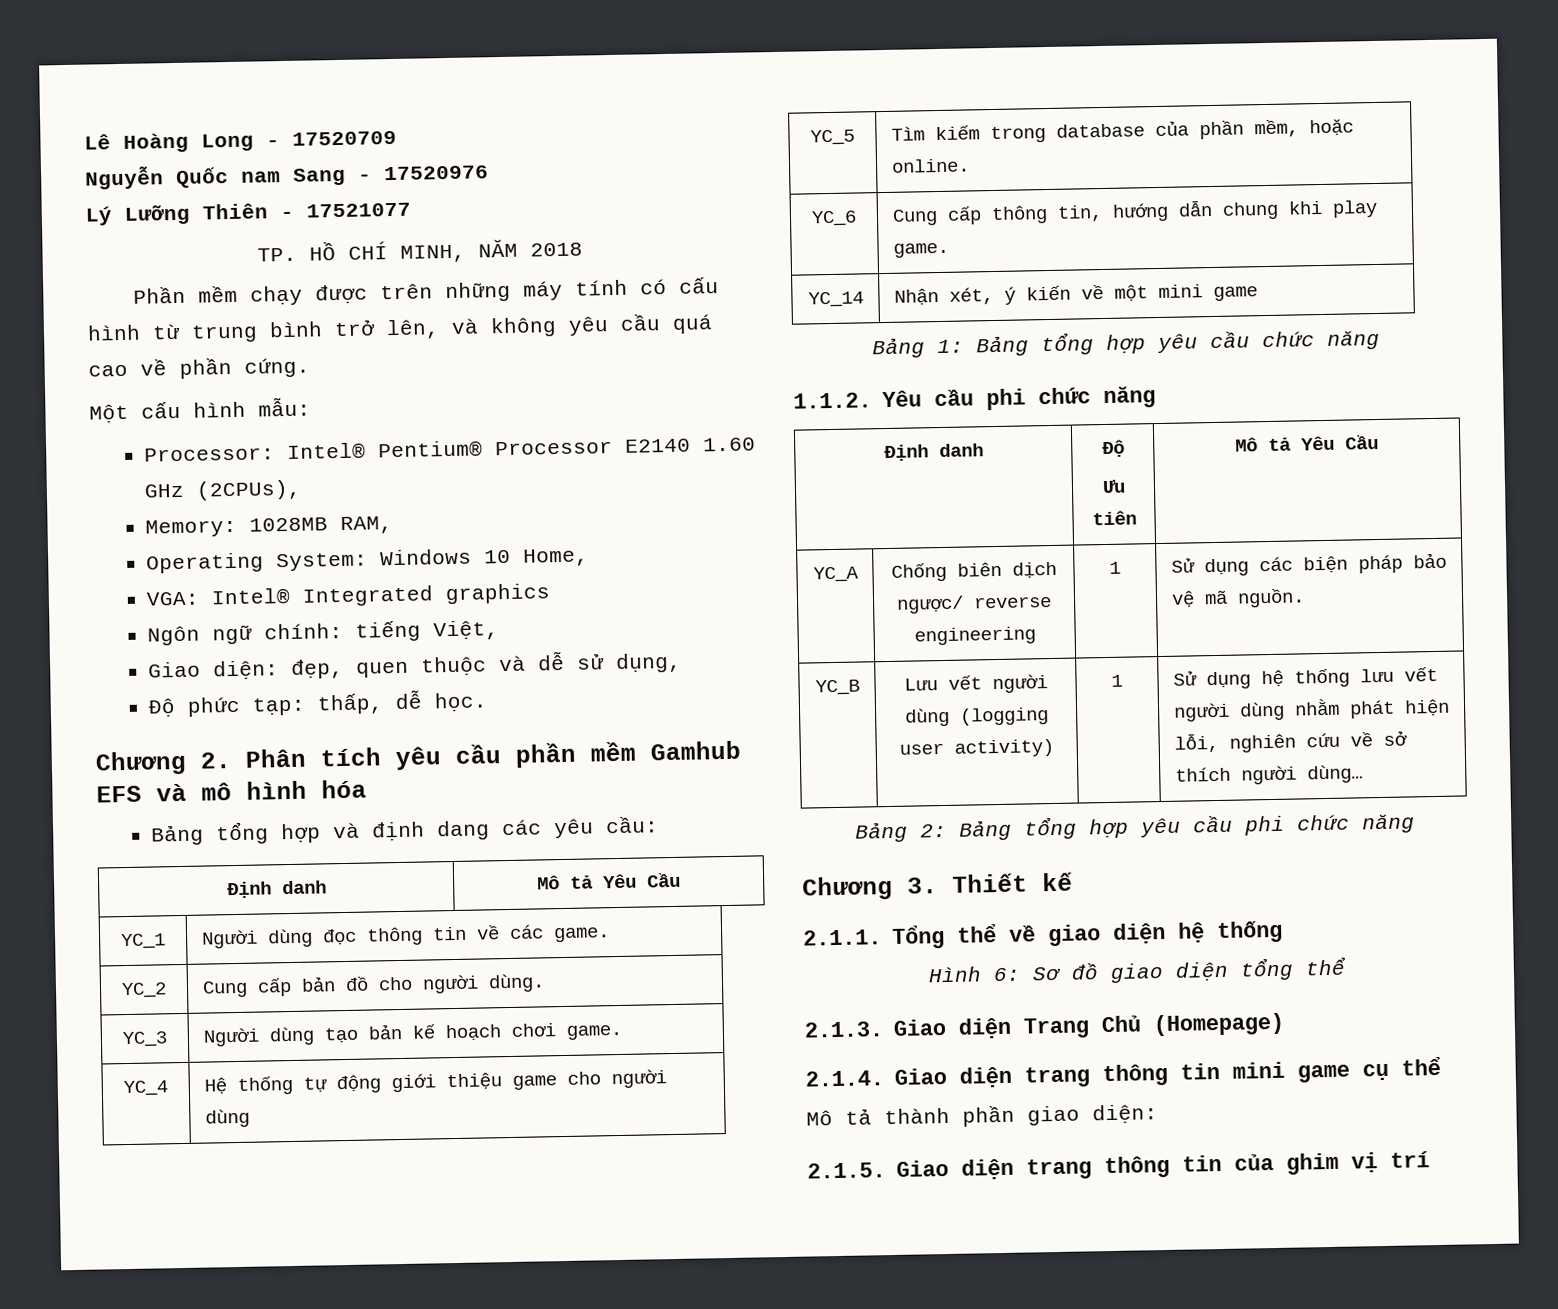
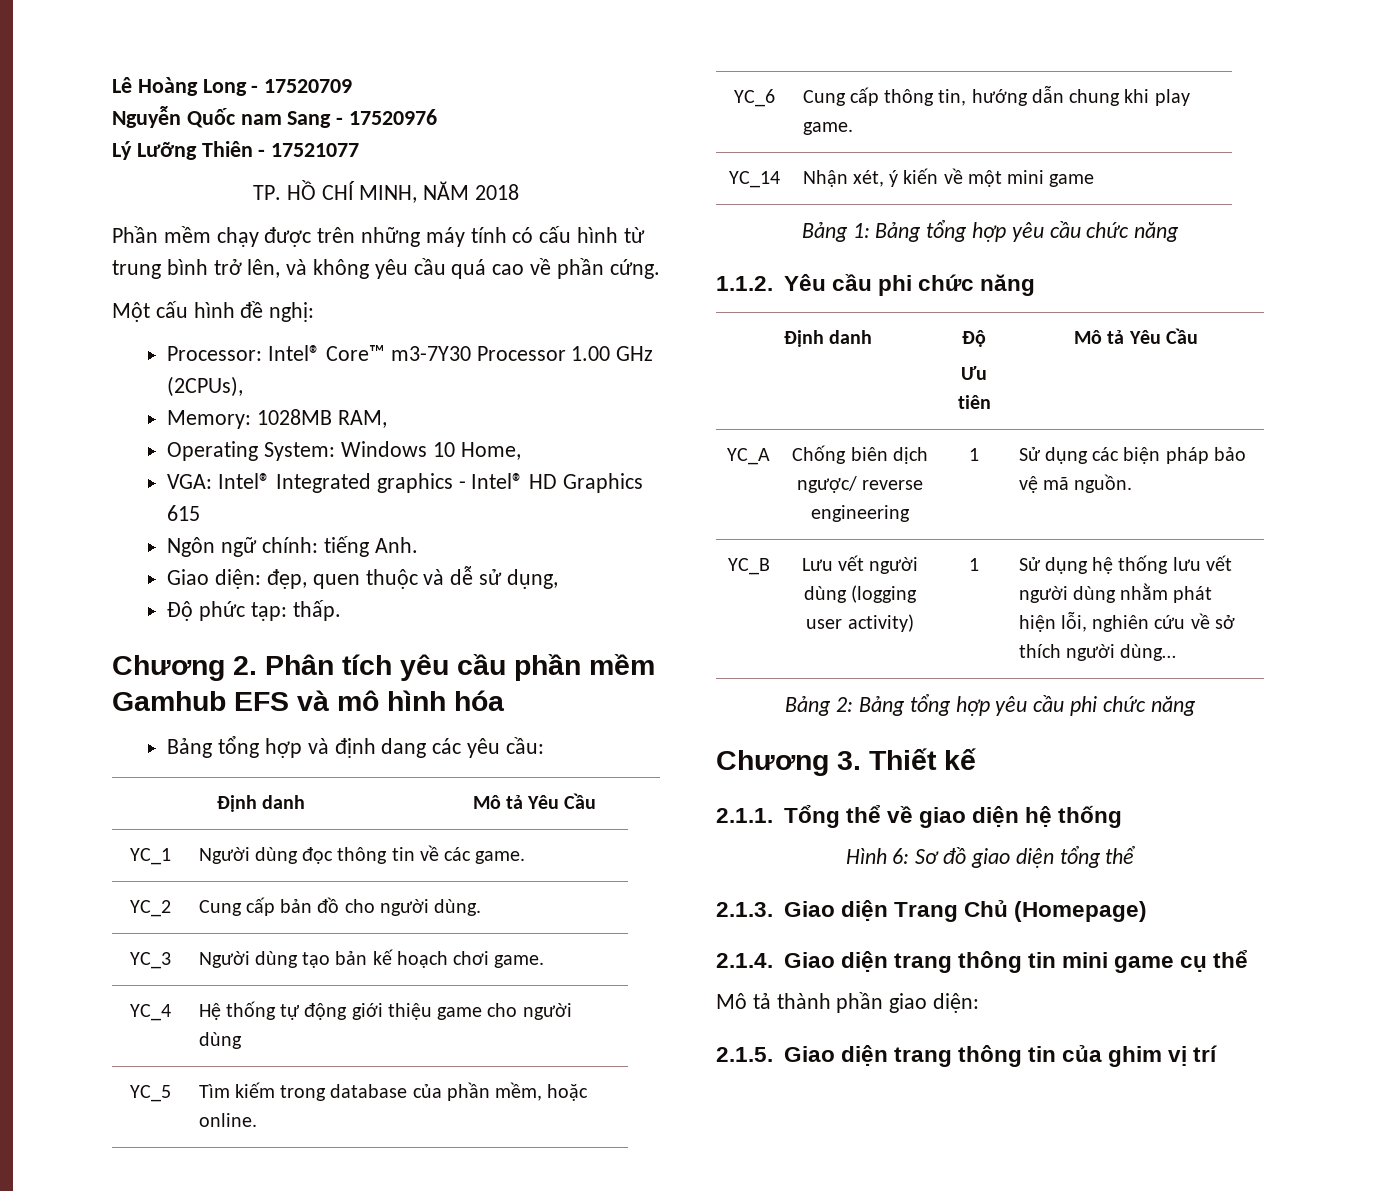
- Một cấu hình mẫu:
+ Một cấu hình đề nghị:
- Processor: Intel® Pentium® Processor E2140 1.60 GHz (2CPUs),
+ Processor: Intel® Core™ m3-7Y30 Processor 1.00 GHz (2CPUs),
- VGA: Intel® Integrated graphics
+ VGA: Intel® Integrated graphics - Intel® HD Graphics 615
- Ngôn ngữ chính: tiếng Việt,
+ Ngôn ngữ chính: tiếng Anh.
- Độ phức tạp: thấp, dễ học.
+ Độ phức tạp: thấp.

